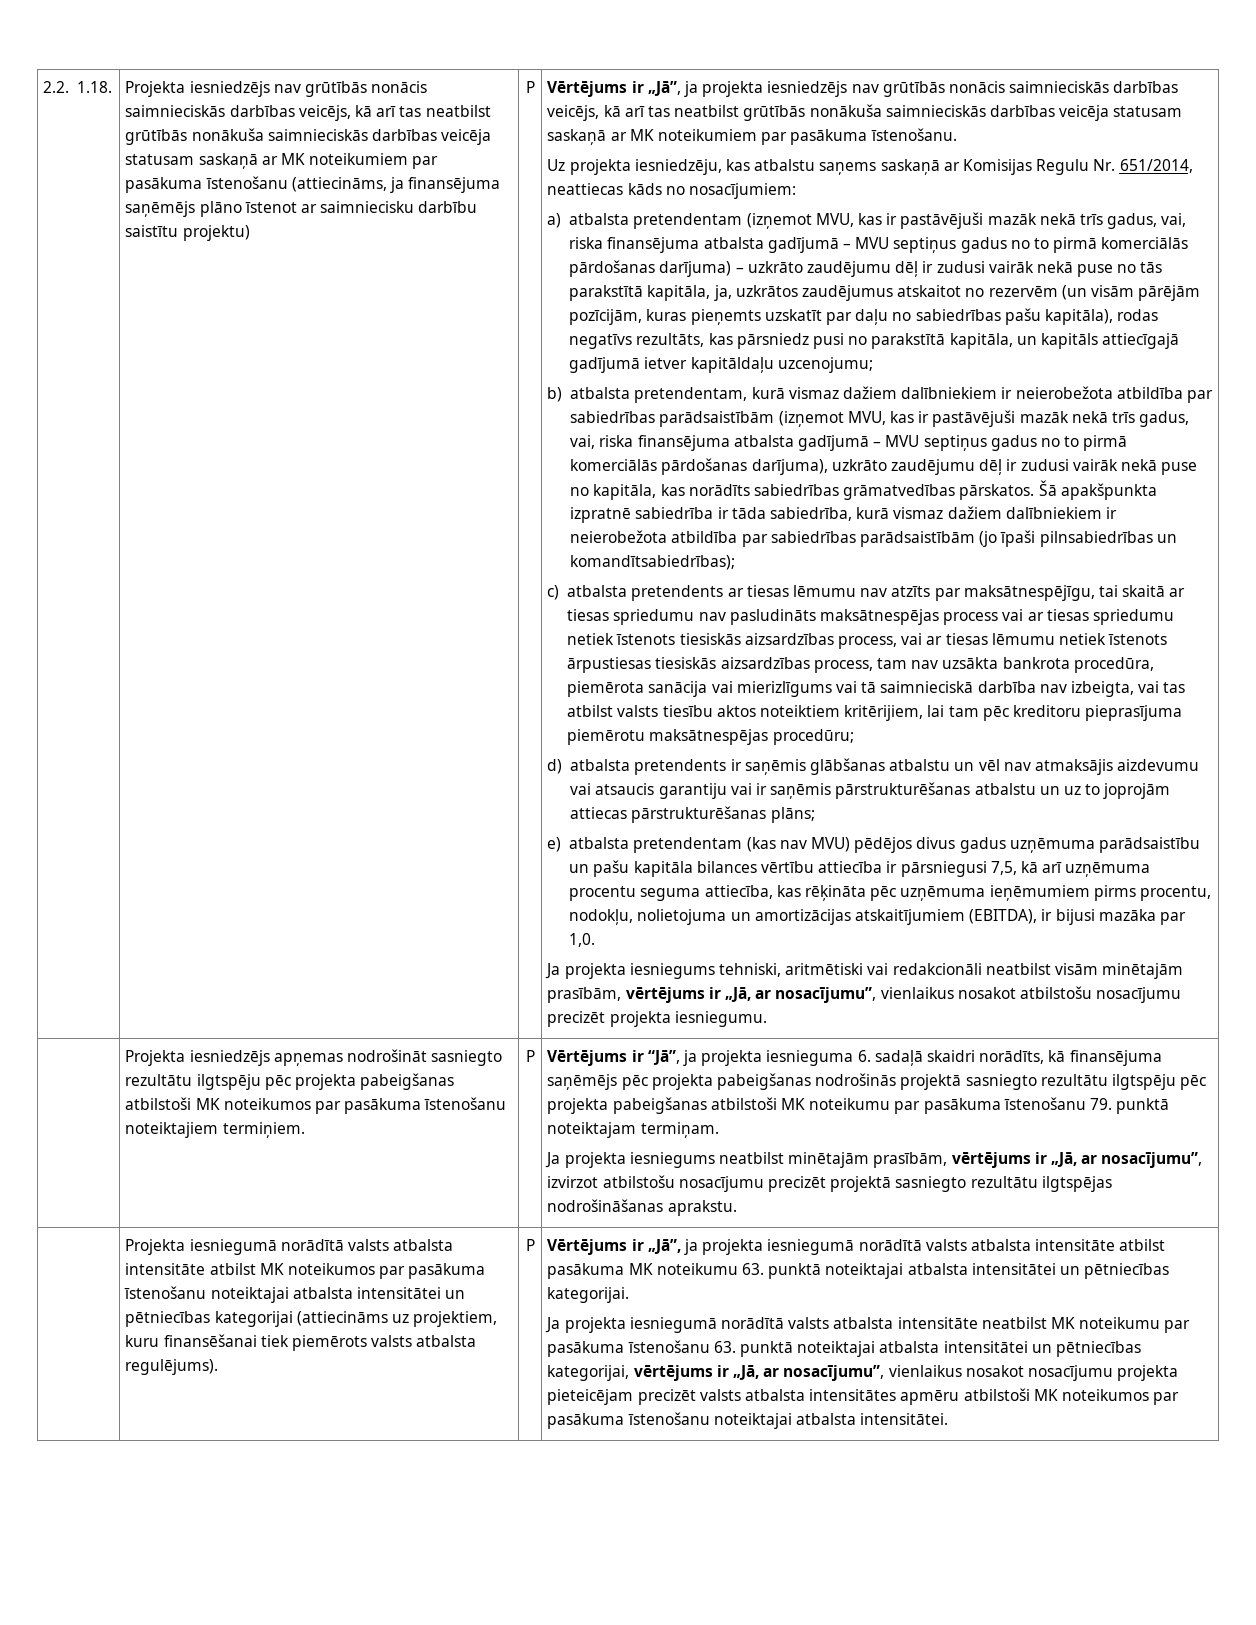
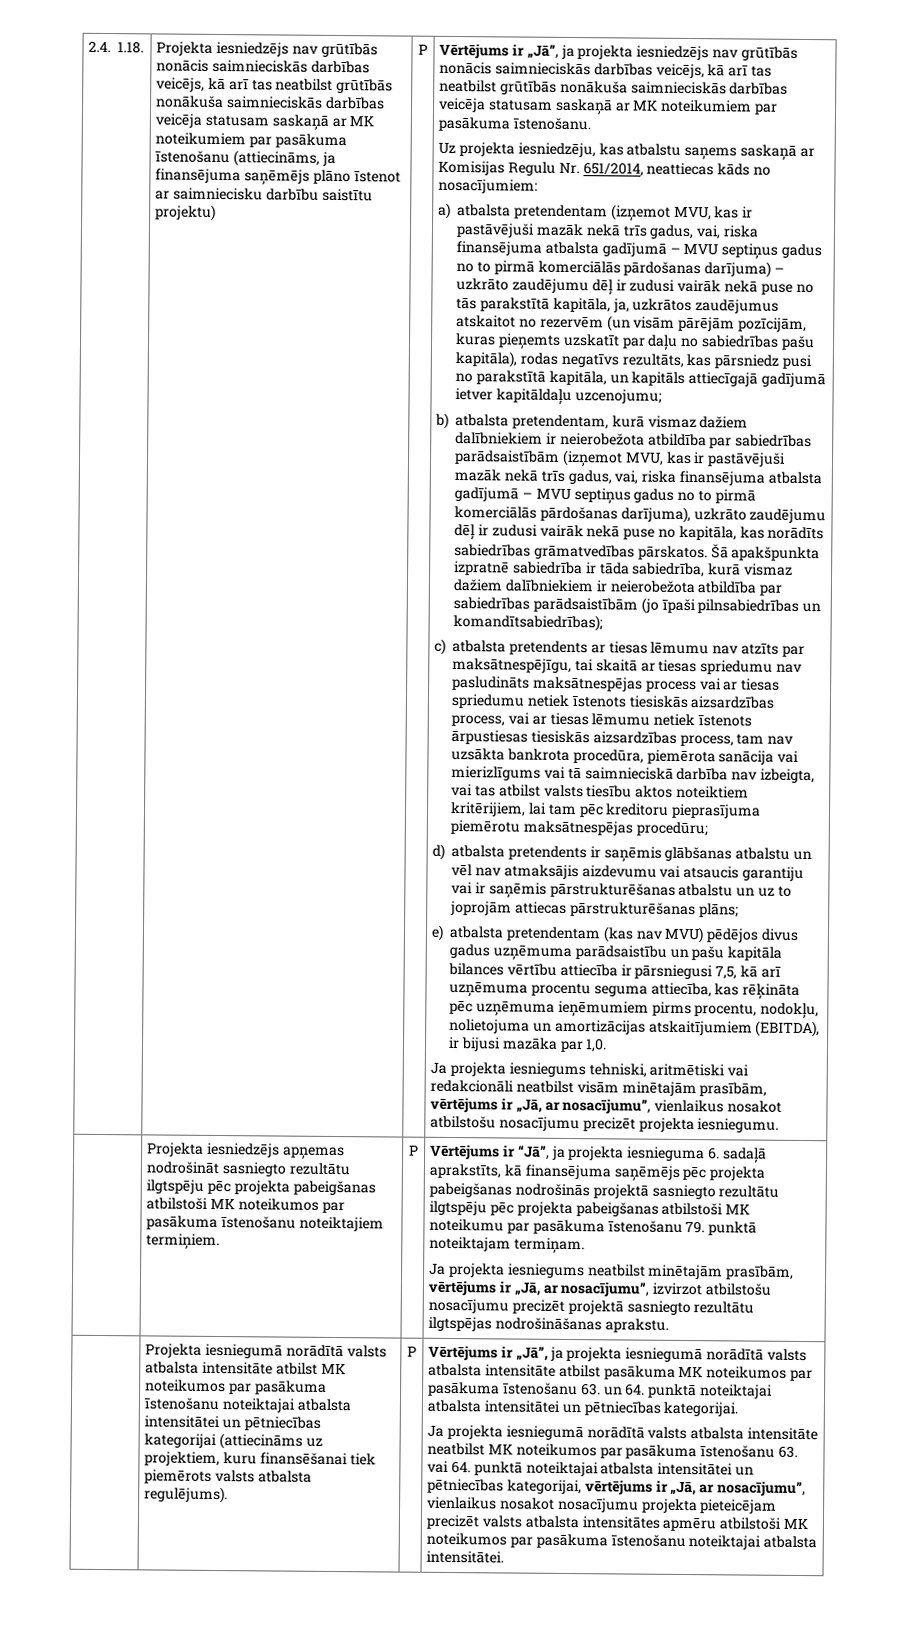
- 2.2. 1.18.
+ 2.4. 1.18.
- Vērtējums ir “Jā”, ja projekta iesnieguma 6. sadaļā skaidri norādīts, kā finansējuma saņēmējs pēc projekta pabeigšanas nodrošinās projektā sasniegto rezultātu ilgtspēju pēc projekta pabeigšanas atbilstoši MK noteikumu par pasākuma īstenošanu 79. punktā noteiktajam termiņam.
+ Vērtējums ir “Jā”, ja projekta iesnieguma 6. sadaļā aprakstīts, kā finansējuma saņēmējs pēc projekta pabeigšanas nodrošinās projektā sasniegto rezultātu ilgtspēju pēc projekta pabeigšanas atbilstoši MK noteikumu par pasākuma īstenošanu 79. punktā noteiktajam termiņam.
- Vērtējums ir „Jā”, ja projekta iesniegumā norādītā valsts atbalsta intensitāte atbilst pasākuma MK noteikumu 63. punktā noteiktajai atbalsta intensitātei un pētniecības kategorijai.
+ Vērtējums ir „Jā”, ja projekta iesniegumā norādītā valsts atbalsta intensitāte atbilst pasākuma MK noteikumos par pasākuma īstenošanu 63. un 64. punktā noteiktajai atbalsta intensitātei un pētniecības kategorijai.
- Ja projekta iesniegumā norādītā valsts atbalsta intensitāte neatbilst MK noteikumu par pasākuma īstenošanu 63. punktā noteiktajai atbalsta intensitātei un pētniecības kategorijai, vērtējums ir „Jā, ar nosacījumu”, vienlaikus nosakot nosacījumu projekta pieteicējam precizēt valsts atbalsta intensitātes apmēru atbilstoši MK noteikumos par pasākuma īstenošanu noteiktajai atbalsta intensitātei.
+ Ja projekta iesniegumā norādītā valsts atbalsta intensitāte neatbilst MK noteikumos par pasākuma īstenošanu 63. vai 64. punktā noteiktajai atbalsta intensitātei un pētniecības kategorijai, vērtējums ir „Jā, ar nosacījumu”, vienlaikus nosakot nosacījumu projekta pieteicējam precizēt valsts atbalsta intensitātes apmēru atbilstoši MK noteikumos par pasākuma īstenošanu noteiktajai atbalsta intensitātei.

